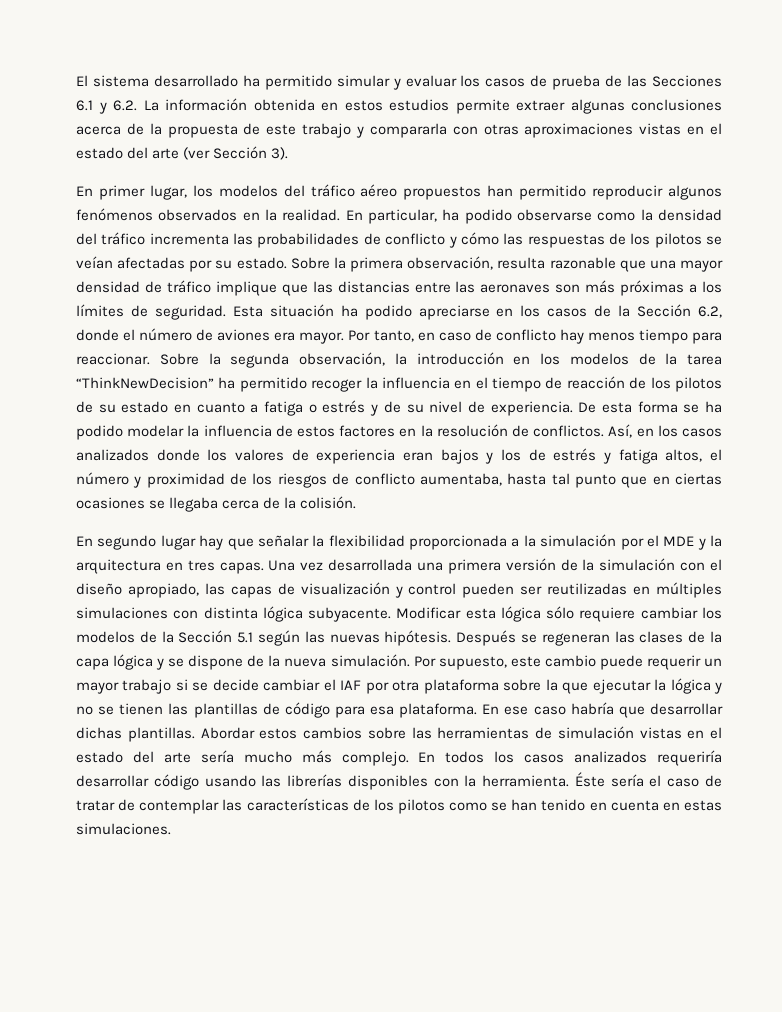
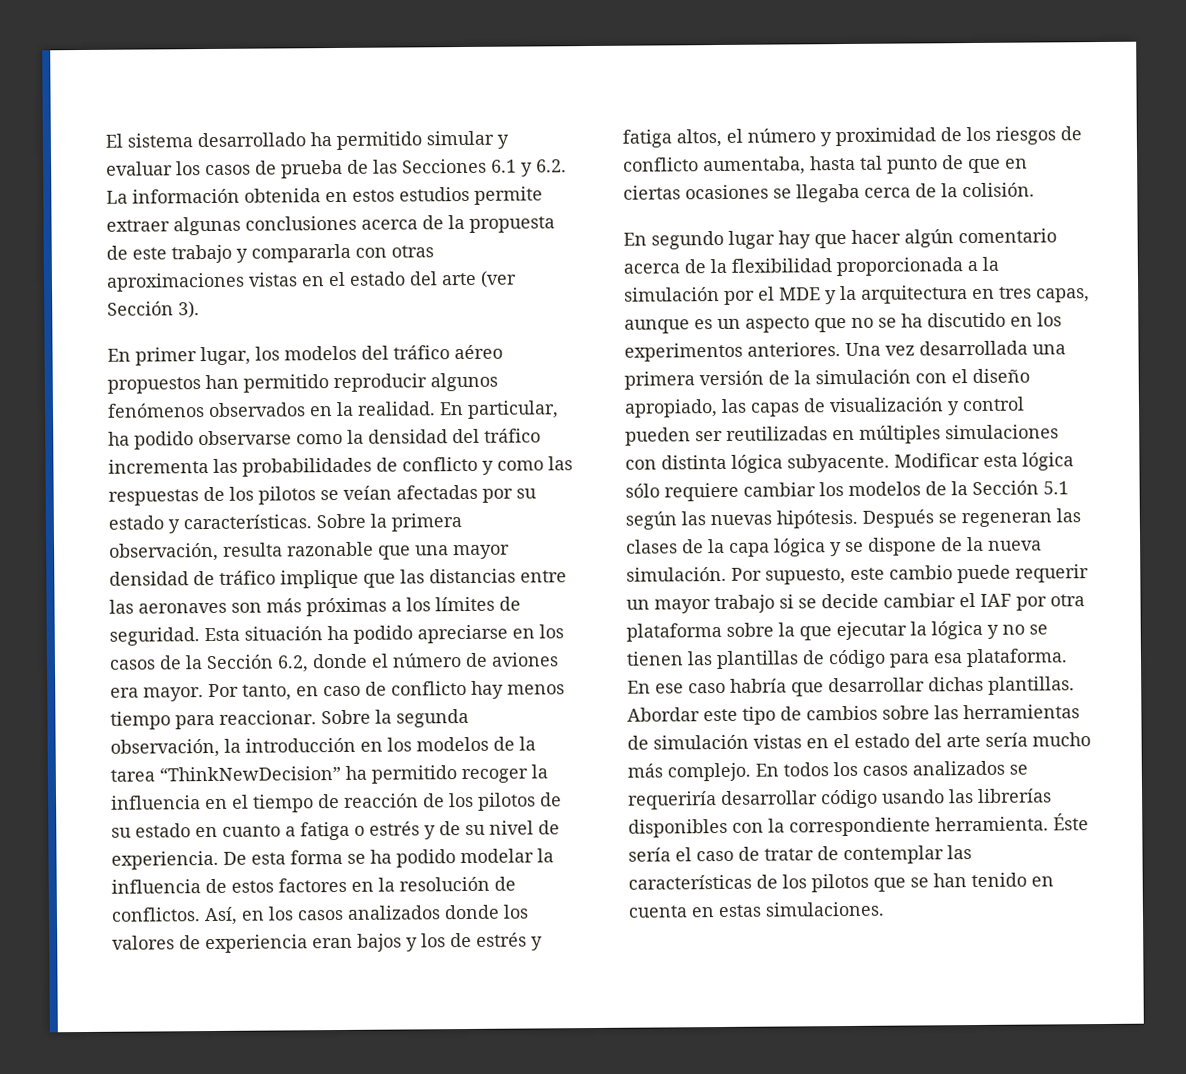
- En particular, ha podido observarse como la densidad del tráfico incrementa las probabilidades de conflicto y cómo las respuestas de los pilotos se veían afectadas por su estado.
+ En particular, ha podido observarse como la densidad del tráfico incrementa las probabilidades de conflicto y como las respuestas de los pilotos se veían afectadas por su estado y características.
- Así, en los casos analizados donde los valores de experiencia eran bajos y los de estrés y fatiga altos, el número y proximidad de los riesgos de conflicto aumentaba, hasta tal punto que en ciertas ocasiones se llegaba cerca de la colisión.
+ Así, en los casos analizados donde los valores de experiencia eran bajos y los de estrés y fatiga altos, el número y proximidad de los riesgos de conflicto aumentaba, hasta tal punto de que en ciertas ocasiones se llegaba cerca de la colisión.
- En segundo lugar hay que señalar la flexibilidad proporcionada a la simulación por el MDE y la arquitectura en tres capas.
+ En segundo lugar hay que hacer algún comentario acerca de la flexibilidad proporcionada a la simulación por el MDE y la arquitectura en tres capas, aunque es un aspecto que no se ha discutido en los experimentos anteriores.
- Abordar estos cambios sobre las herramientas de simulación vistas en el estado del arte sería mucho más complejo.
+ Abordar este tipo de cambios sobre las herramientas de simulación vistas en el estado del arte sería mucho más complejo.
- En todos los casos analizados requeriría desarrollar código usando las librerías disponibles con la herramienta.
+ En todos los casos analizados se requeriría desarrollar código usando las librerías disponibles con la correspondiente herramienta.
- Éste sería el caso de tratar de contemplar las características de los pilotos como se han tenido en cuenta en estas simulaciones.
+ Éste sería el caso de tratar de contemplar las características de los pilotos que se han tenido en cuenta en estas simulaciones.

